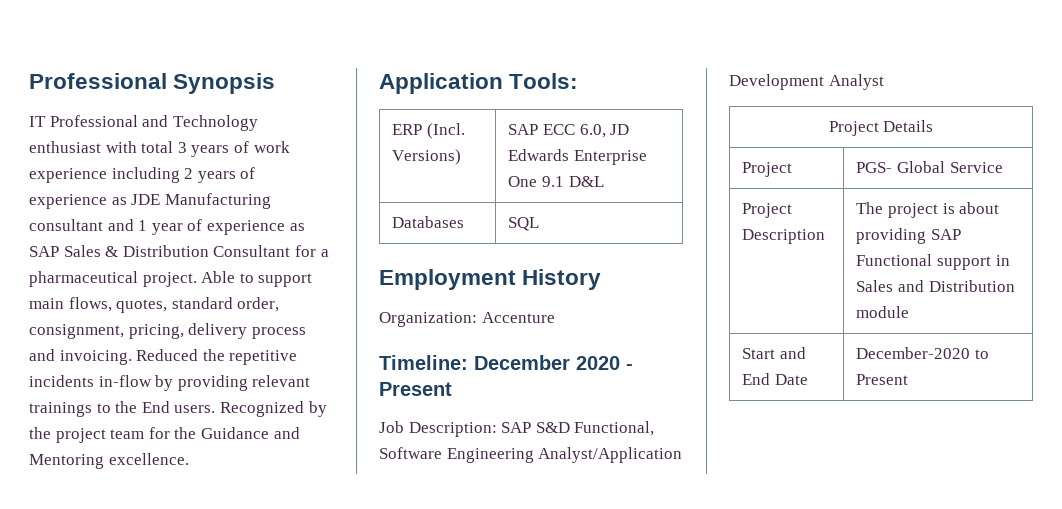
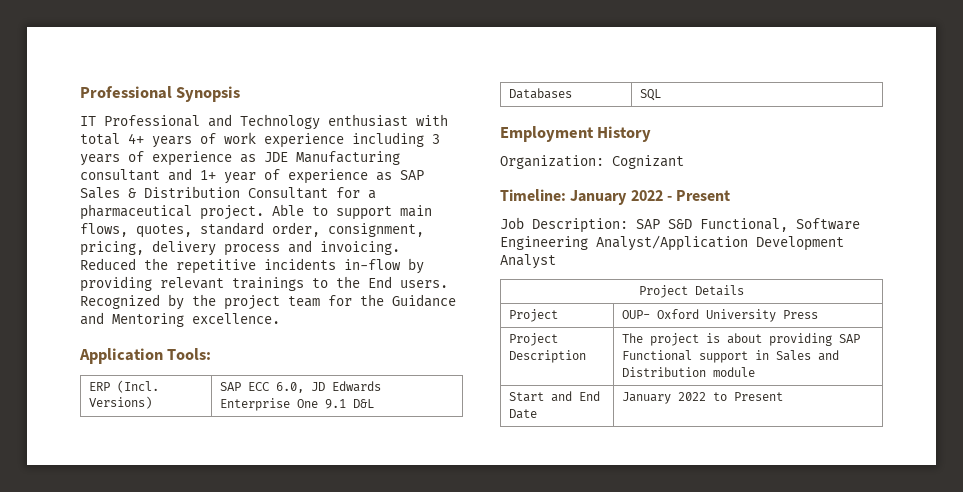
- IT Professional and Technology enthusiast with total 3 years of work experience including 2 years of experience as JDE Manufacturing consultant and 1 year of experience as SAP Sales & Distribution Consultant for a pharmaceutical project.
+ IT Professional and Technology enthusiast with total 4+ years of work experience including 3 years of experience as JDE Manufacturing consultant and 1+ year of experience as SAP Sales & Distribution Consultant for a pharmaceutical project.
- Organization: Accenture
+ Organization: Cognizant
- Timeline: December 2020 - Present
+ Timeline: January 2022 - Present
- Project | PGS- Global Service
+ Project | OUP- Oxford University Press
- Start and End Date | December-2020 to Present
+ Start and End Date | January 2022 to Present

